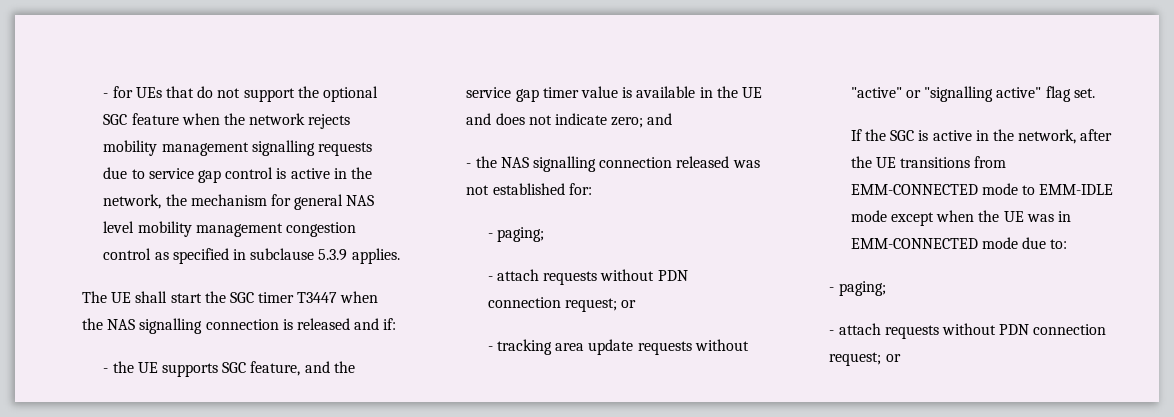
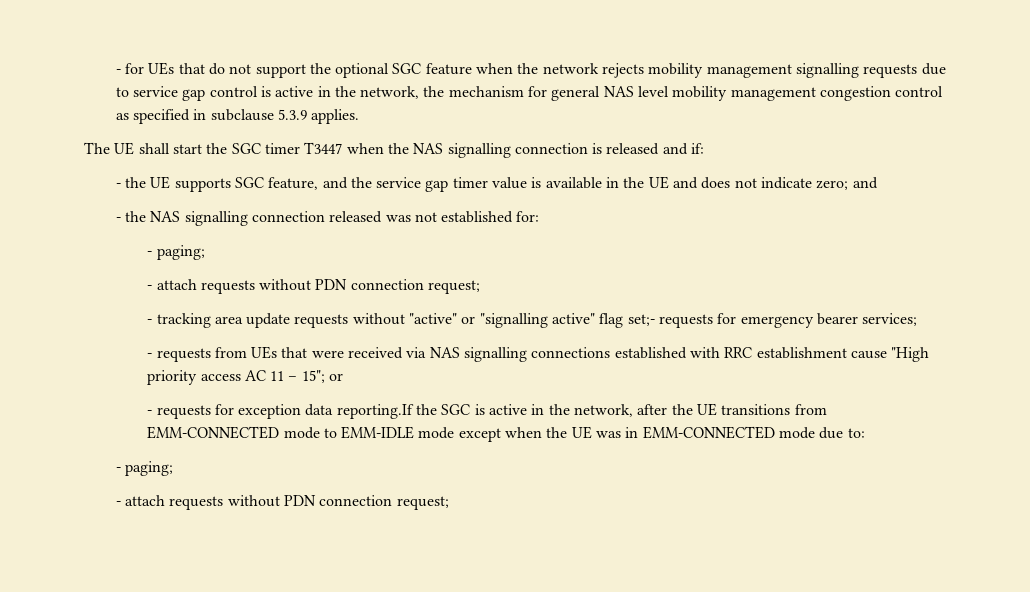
  - the NAS signalling connection released was not established for:
  - paging;
- - attach requests without PDN connection request; or
+ - attach requests without PDN connection request;
- - tracking area update requests without "active" or "signalling active" flag set.
- If the SGC is active in the network, after the UE transitions from EMM-CONNECTED mode to EMM-IDLE mode except when the UE was in EMM-CONNECTED mode due to:
+ - tracking area update requests without "active" or "signalling active" flag set;- requests for emergency bearer services;
+ - requests from UEs that were received via NAS signalling connections established with RRC establishment cause "High priority access AC 11 – 15"; or
+ - requests for exception data reporting.If the SGC is active in the network, after the UE transitions from EMM-CONNECTED mode to EMM-IDLE mode except when the UE was in EMM-CONNECTED mode due to:
  - paging;
- - attach requests without PDN connection request; or
+ - attach requests without PDN connection request;

